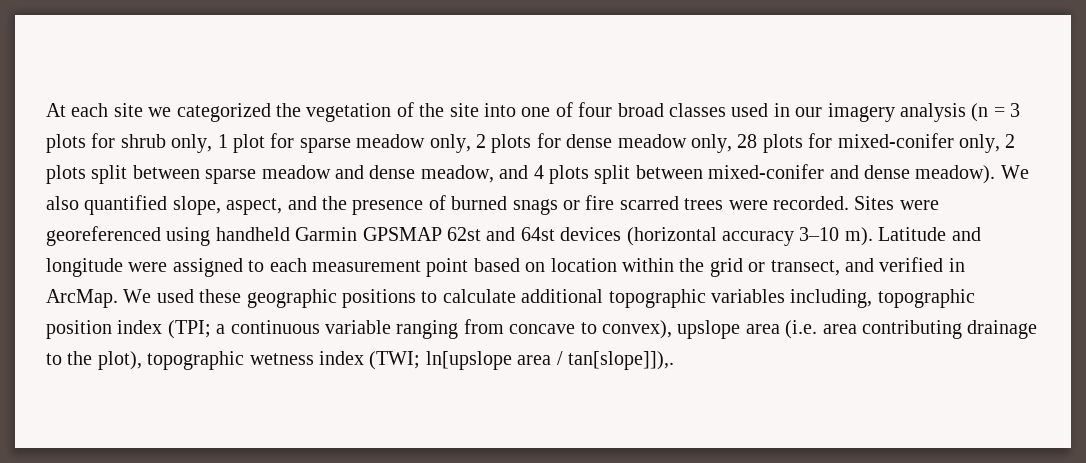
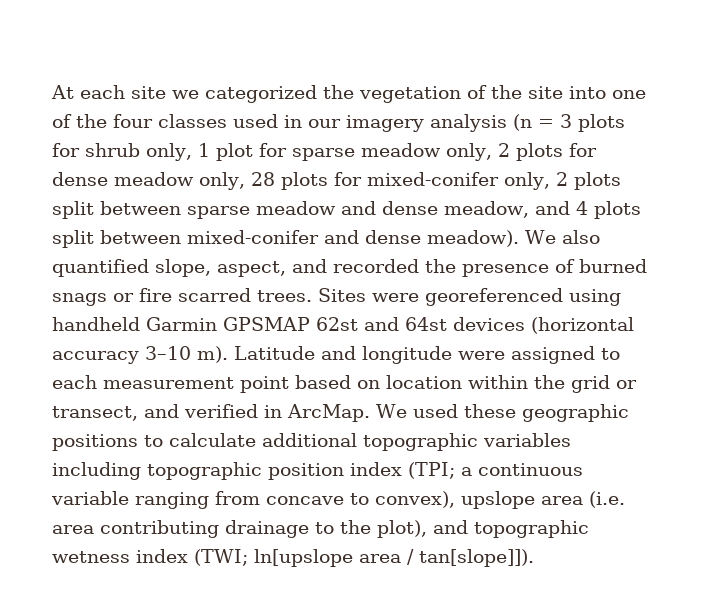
- At each site we categorized the vegetation of the site into one of four broad classes used in our imagery analysis (n = 3 plots for shrub only, 1 plot for sparse meadow only, 2 plots for dense meadow only, 28 plots for mixed-conifer only, 2 plots split between sparse meadow and dense meadow, and 4 plots split between mixed-conifer and dense meadow).
+ At each site we categorized the vegetation of the site into one of the four classes used in our imagery analysis (n = 3 plots for shrub only, 1 plot for sparse meadow only, 2 plots for dense meadow only, 28 plots for mixed-conifer only, 2 plots split between sparse meadow and dense meadow, and 4 plots split between mixed-conifer and dense meadow).
- We also quantified slope, aspect, and the presence of burned snags or fire scarred trees were recorded.
+ We also quantified slope, aspect, and recorded the presence of burned snags or fire scarred trees.
- We used these geographic positions to calculate additional topographic variables including, topographic position index (TPI; a continuous variable ranging from concave to convex), upslope area (i.e. area contributing drainage to the plot), topographic wetness index (TWI; ln[upslope area / tan[slope]]),.
+ We used these geographic positions to calculate additional topographic variables including topographic position index (TPI; a continuous variable ranging from concave to convex), upslope area (i.e. area contributing drainage to the plot), and topographic wetness index (TWI; ln[upslope area / tan[slope]]).

